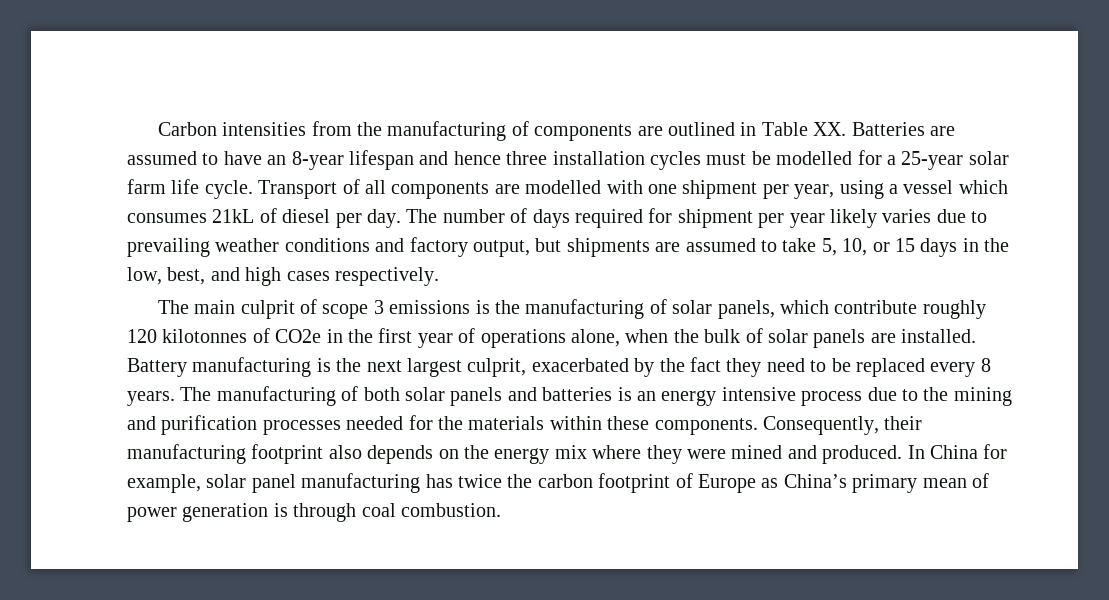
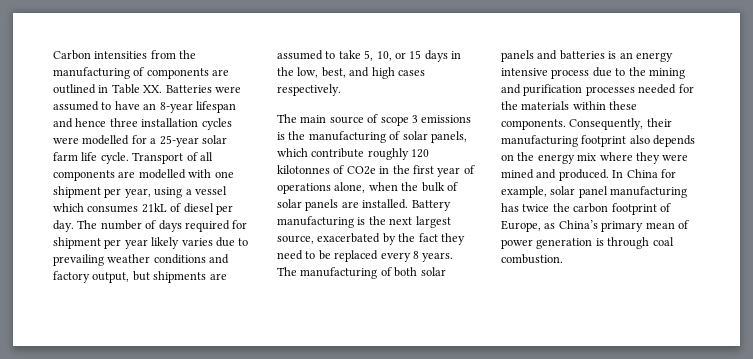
- Carbon intensities from the manufacturing of components are outlined in Table XX. Batteries are assumed to have an 8-year lifespan and hence three installation cycles must be modelled for a 25-year solar farm life cycle.
+ Carbon intensities from the manufacturing of components are outlined in Table XX. Batteries were assumed to have an 8-year lifespan and hence three installation cycles were modelled for a 25-year solar farm life cycle.
- The main culprit of scope 3 emissions is the manufacturing of solar panels, which contribute roughly 120 kilotonnes of CO2e in the first year of operations alone, when the bulk of solar panels are installed.
+ The main source of scope 3 emissions is the manufacturing of solar panels, which contribute roughly 120 kilotonnes of CO2e in the first year of operations alone, when the bulk of solar panels are installed.
- Battery manufacturing is the next largest culprit, exacerbated by the fact they need to be replaced every 8 years.
+ Battery manufacturing is the next largest source, exacerbated by the fact they need to be replaced every 8 years.
- In China for example, solar panel manufacturing has twice the carbon footprint of Europe as China’s primary mean of power generation is through coal combustion.
+ In China for example, solar panel manufacturing has twice the carbon footprint of Europe, as China’s primary mean of power generation is through coal combustion.

